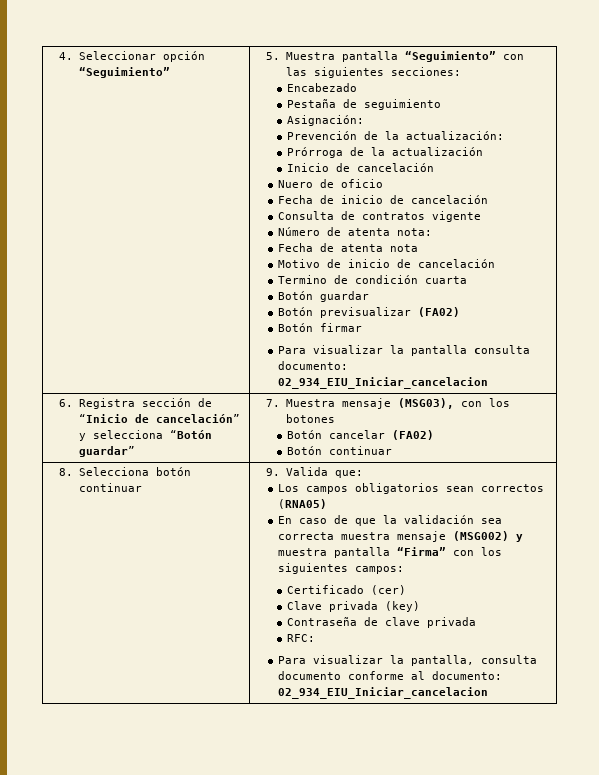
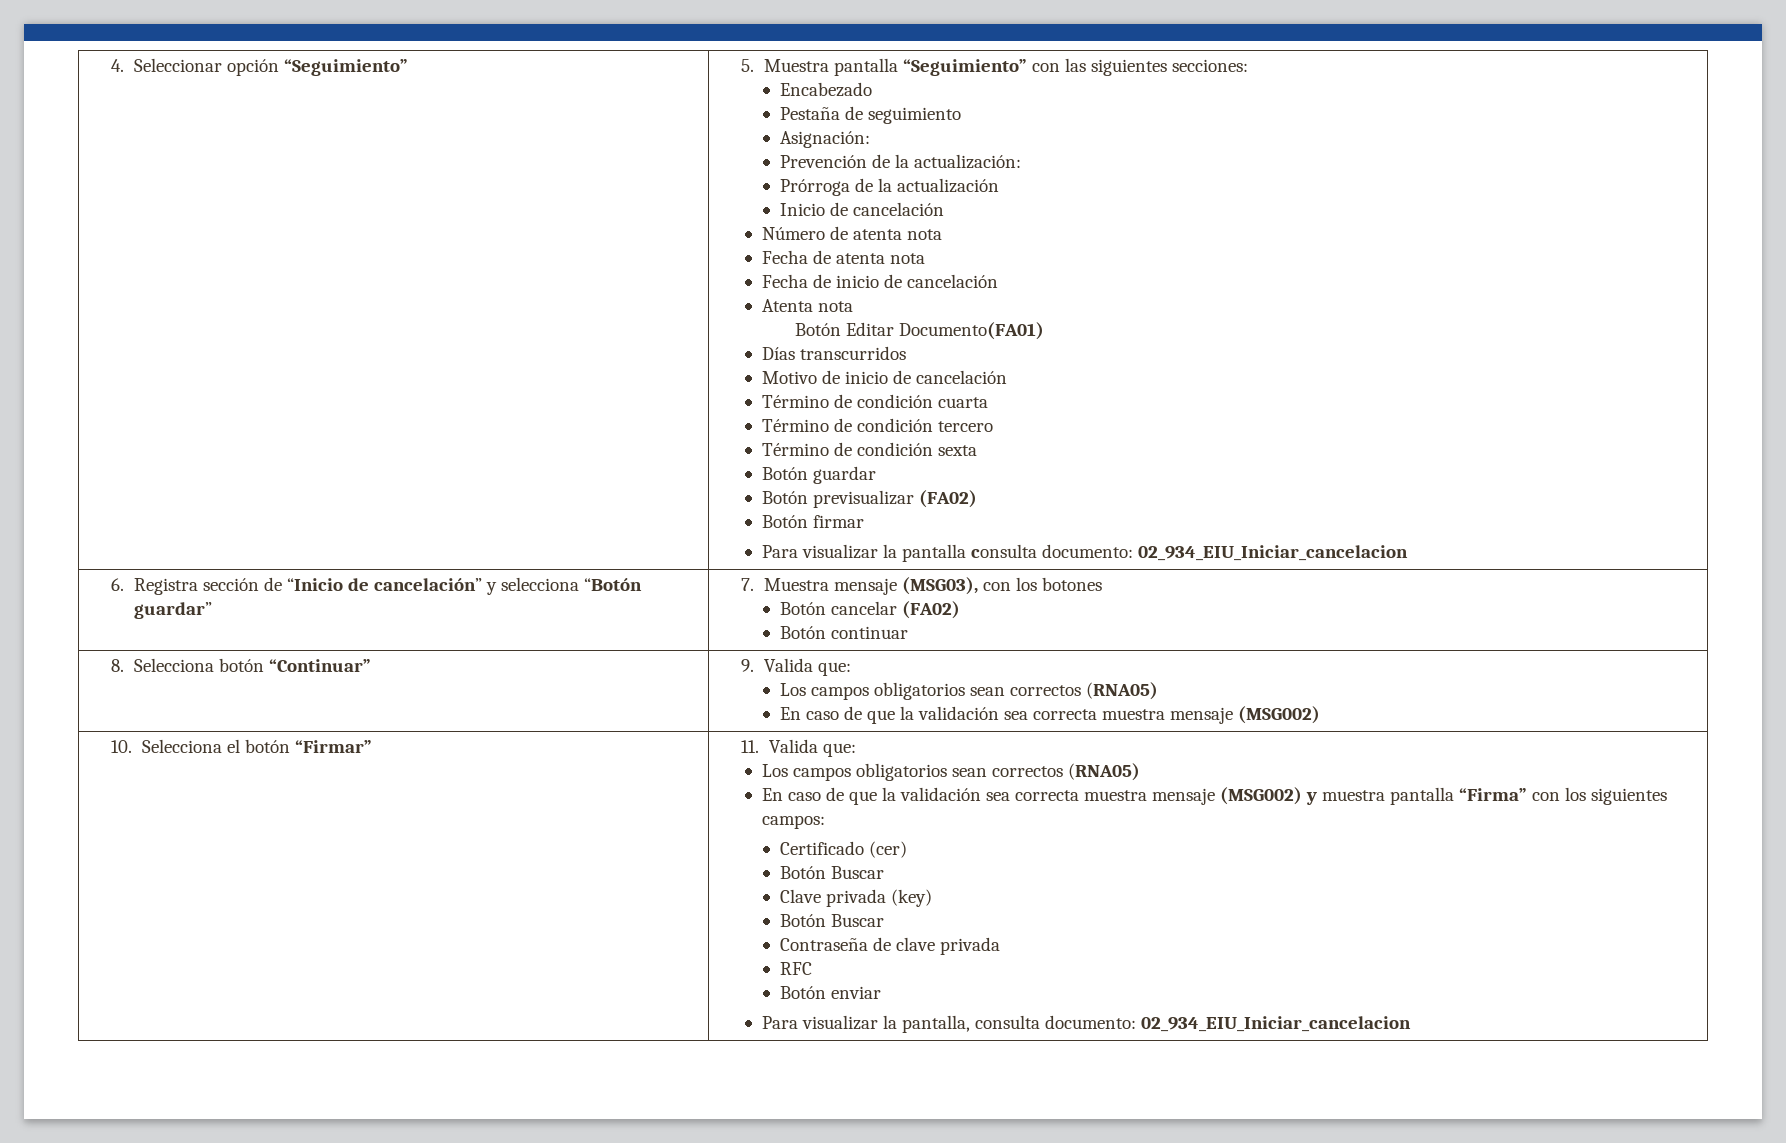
- Nuero de oficio
+ Número de atenta nota
+ Fecha de atenta nota
- Consulta de contratos vigente
- Número de atenta nota:
- Fecha de atenta nota
+ Atenta nota
+ Botón Editar Documento(FA01)
+ Días transcurridos
- Termino de condición cuarta
+ Término de condición cuarta
+ Término de condición tercero
+ Término de condición sexta
- 8. Selecciona botón continuar | 9. Valida que:
+ 8. Selecciona botón “Continuar” | 9. Valida que:
+ Los campos obligatorios sean correctos (RNA05)
+ En caso de que la validación sea correcta muestra mensaje (MSG002)
+ 10. Selecciona el botón “Firmar” | 11. Valida que:
  Certificado (cer)
+ Botón Buscar
  Clave privada (key)
+ Botón Buscar
- RFC:
+ RFC
+ Botón enviar
- Para visualizar la pantalla, consulta documento conforme al documento: 02_934_EIU_Iniciar_cancelacion
+ Para visualizar la pantalla, consulta documento: 02_934_EIU_Iniciar_cancelacion

